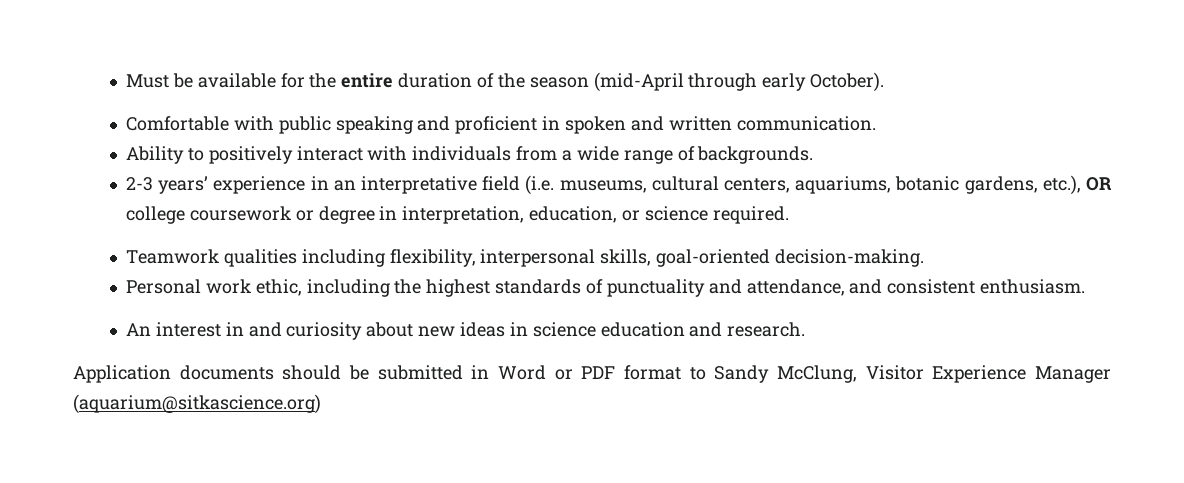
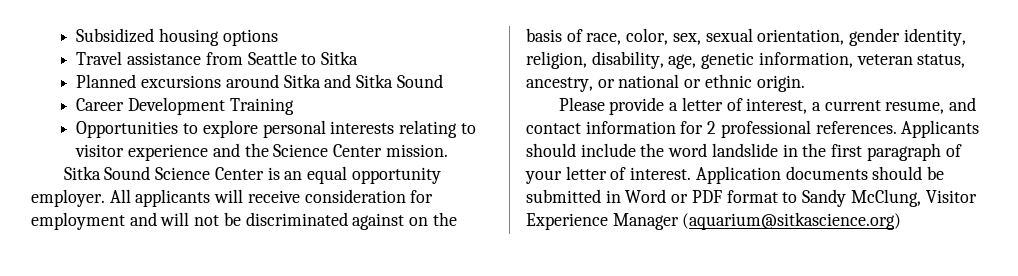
- Must be available for the entire duration of the season (mid-April through early October).
- Comfortable with public speaking and proficient in spoken and written communication.
- Ability to positively interact with individuals from a wide range of backgrounds.
- 2-3 years’ experience in an interpretative field (i.e. museums, cultural centers, aquariums, botanic gardens, etc.), OR college coursework or degree in interpretation, education, or science required.
- Teamwork qualities including flexibility, interpersonal skills, goal-oriented decision-making.
- Personal work ethic, including the highest standards of punctuality and attendance, and consistent enthusiasm.
- An interest in and curiosity about new ideas in science education and research.
- Application documents should be submitted in Word or PDF format to Sandy McClung, Visitor Experience Manager (aquarium@sitkascience.org)
+ Subsidized housing options
+ Travel assistance from Seattle to Sitka
+ Planned excursions around Sitka and Sitka Sound
+ Career Development Training
+ Opportunities to explore personal interests relating to visitor experience and the Science Center mission.
+ Sitka Sound Science Center is an equal opportunity employer. All applicants will receive consideration for employment and will not be discriminated against on the basis of race, color, sex, sexual orientation, gender identity, religion, disability, age, genetic information, veteran status, ancestry, or national or ethnic origin.
+ Please provide a letter of interest, a current resume, and contact information for 2 professional references. Applicants should include the word landslide in the first paragraph of your letter of interest. Application documents should be submitted in Word or PDF format to Sandy McClung, Visitor Experience Manager (aquarium@sitkascience.org)

